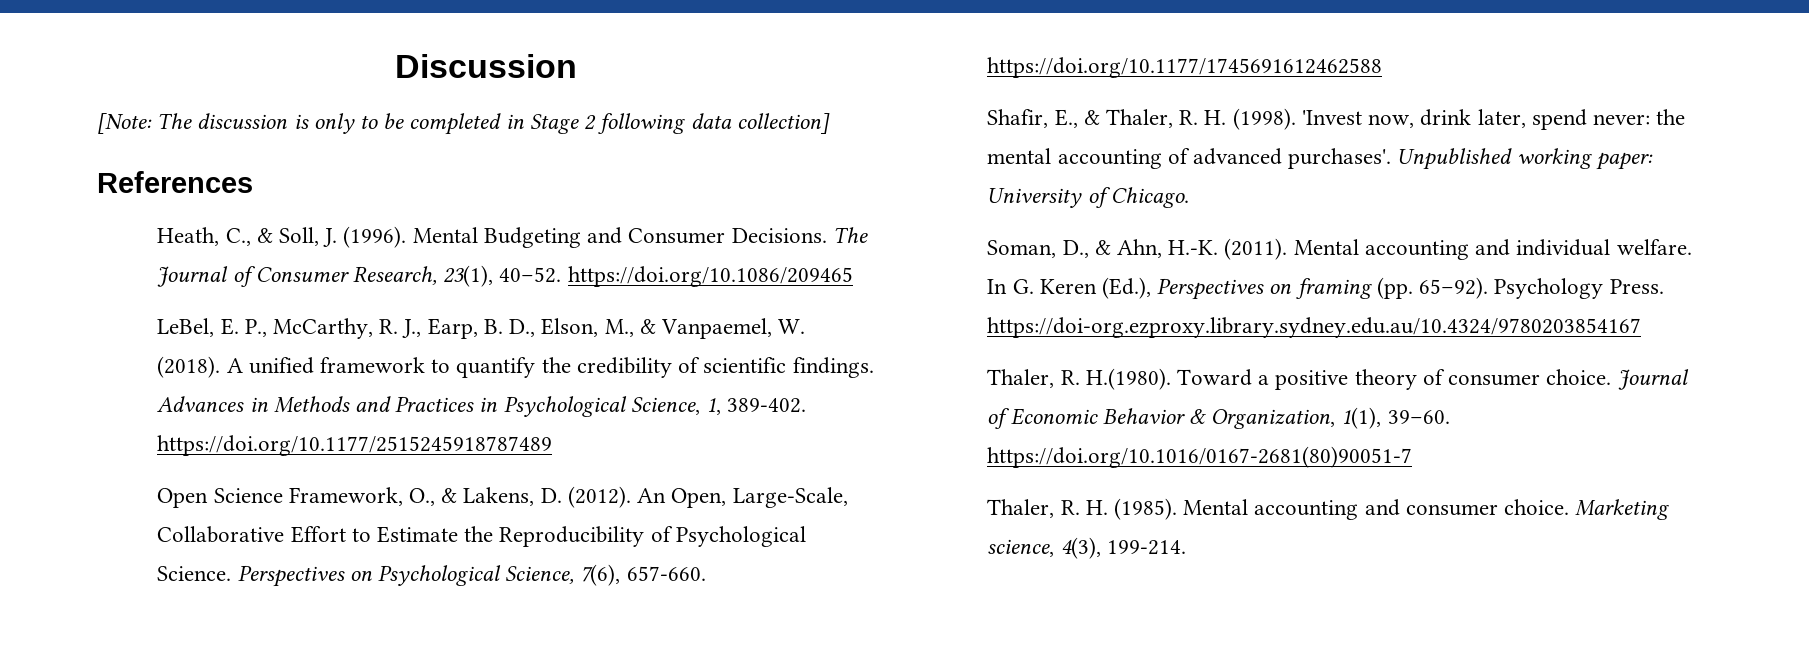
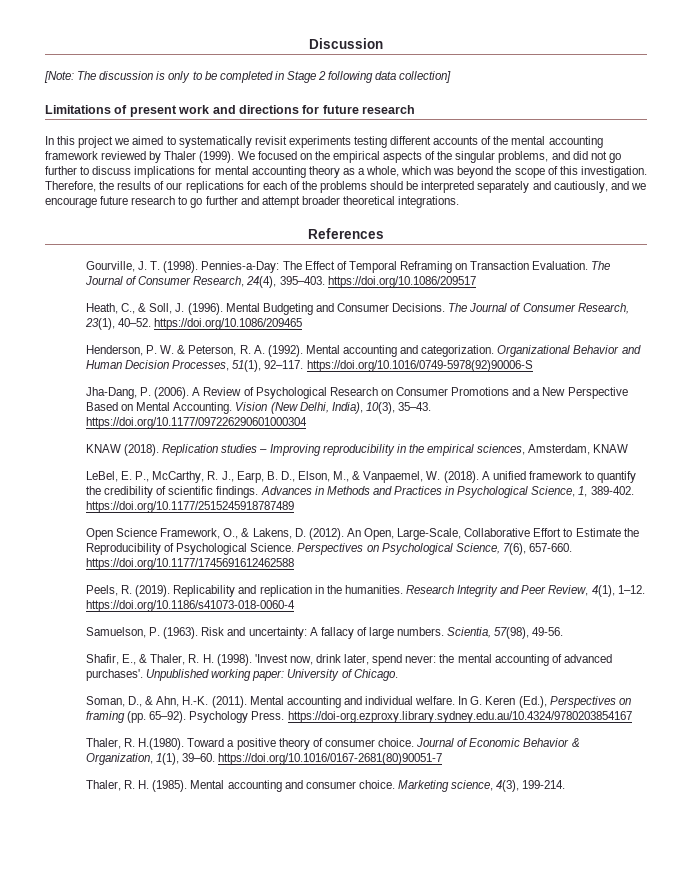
+ Limitations of present work and directions for future research
+ In this project we aimed to systematically revisit experiments testing different accounts of the mental accounting framework reviewed by Thaler (1999). We focused on the empirical aspects of the singular problems, and did not go further to discuss implications for mental accounting theory as a whole, which was beyond the scope of this investigation. Therefore, the results of our replications for each of the problems should be interpreted separately and cautiously, and we encourage future research to go further and attempt broader theoretical integrations.
  References
+ Gourville, J. T. (1998). Pennies‐a‐Day: The Effect of Temporal Reframing on Transaction Evaluation. The Journal of Consumer Research, 24(4), 395–403. https://doi.org/10.1086/209517
+ Henderson, P. W. & Peterson, R. A. (1992). Mental accounting and categorization. Organizational Behavior and Human Decision Processes, 51(1), 92–117. https://doi.org/10.1016/0749-5978(92)90006-S
+ Jha-Dang, P. (2006). A Review of Psychological Research on Consumer Promotions and a New Perspective Based on Mental Accounting. Vision (New Delhi, India), 10(3), 35–43. https://doi.org/10.1177/097226290601000304
+ KNAW (2018). Replication studies – Improving reproducibility in the empirical sciences, Amsterdam, KNAW
+ Peels, R. (2019). Replicability and replication in the humanities. Research Integrity and Peer Review, 4(1), 1–12. https://doi.org/10.1186/s41073-018-0060-4
+ Samuelson, P. (1963). Risk and uncertainty: A fallacy of large numbers. Scientia, 57(98), 49-56.

